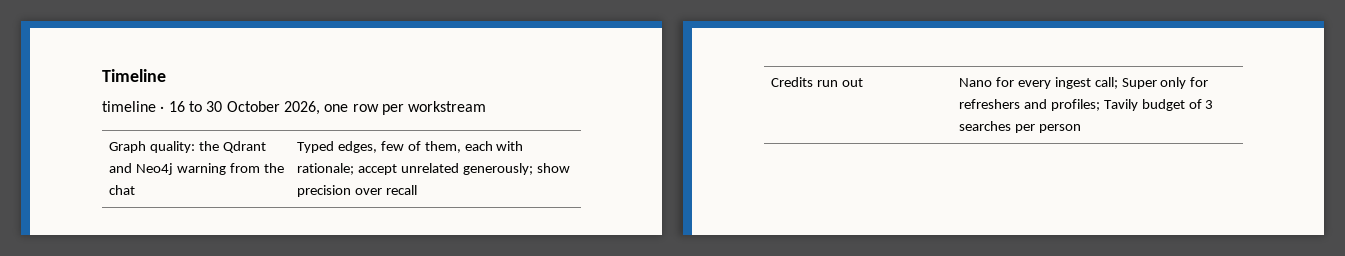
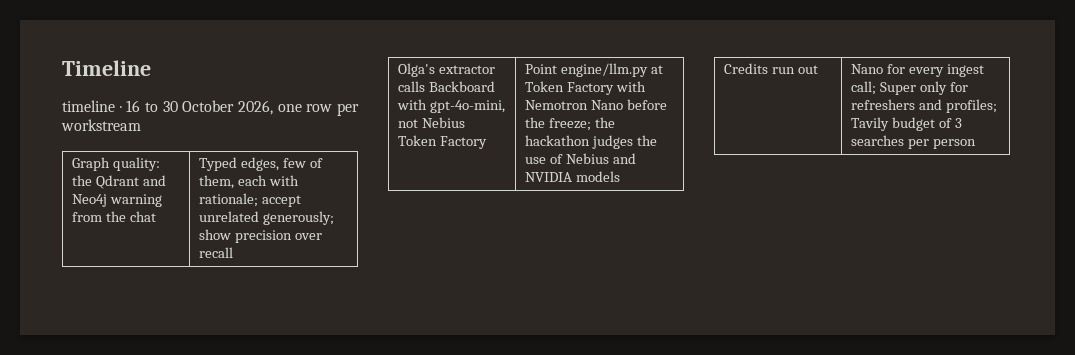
+ Olga's extractor calls Backboard with gpt-4o-mini, not Nebius Token Factory | Point engine/llm.py at Token Factory with Nemotron Nano before the freeze; the hackathon judges the use of Nebius and NVIDIA models

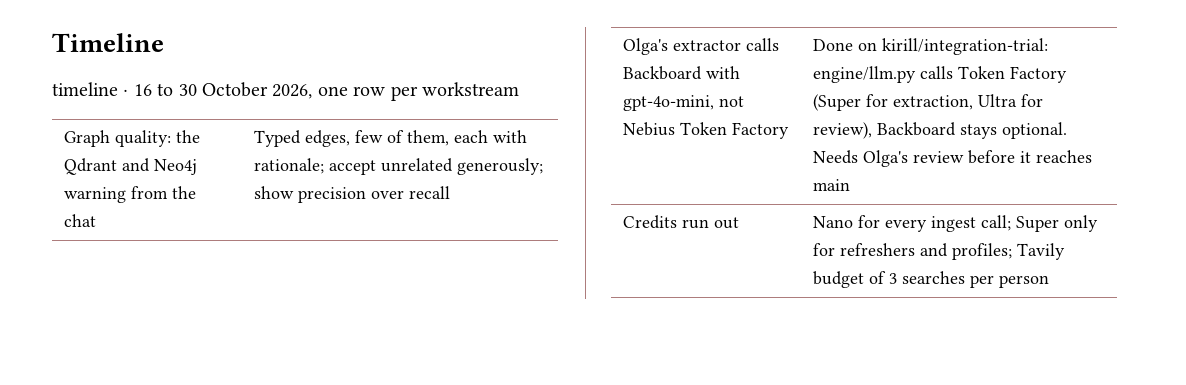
- Olga's extractor calls Backboard with gpt-4o-mini, not Nebius Token Factory | Point engine/llm.py at Token Factory with Nemotron Nano before the freeze; the hackathon judges the use of Nebius and NVIDIA models
+ Olga's extractor calls Backboard with gpt-4o-mini, not Nebius Token Factory | Done on kirill/integration-trial: engine/llm.py calls Token Factory (Super for extraction, Ultra for review), Backboard stays optional. Needs Olga's review before it reaches main

